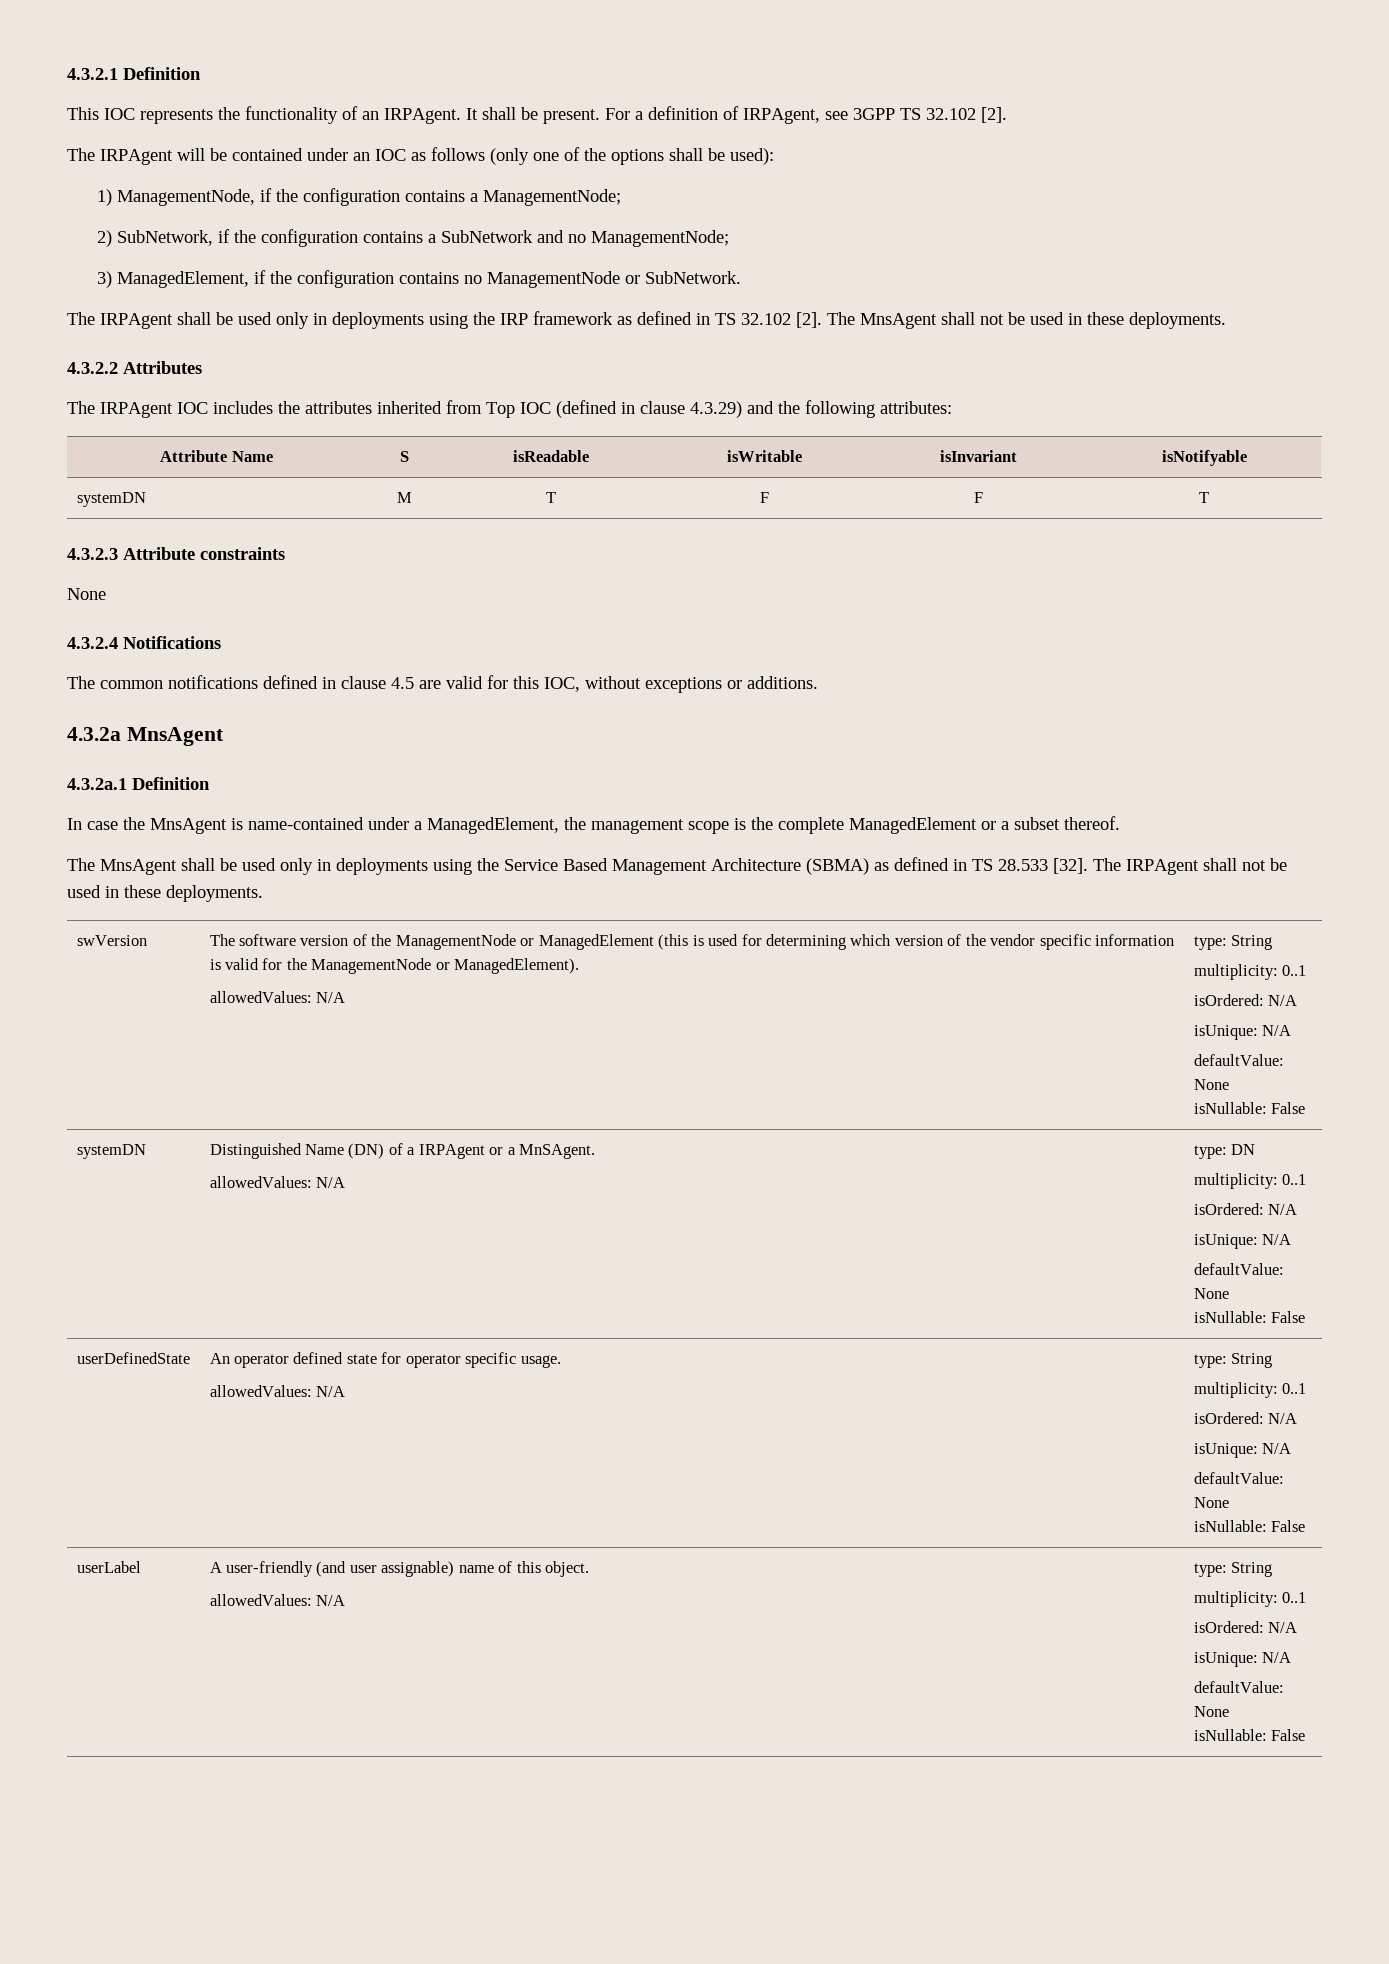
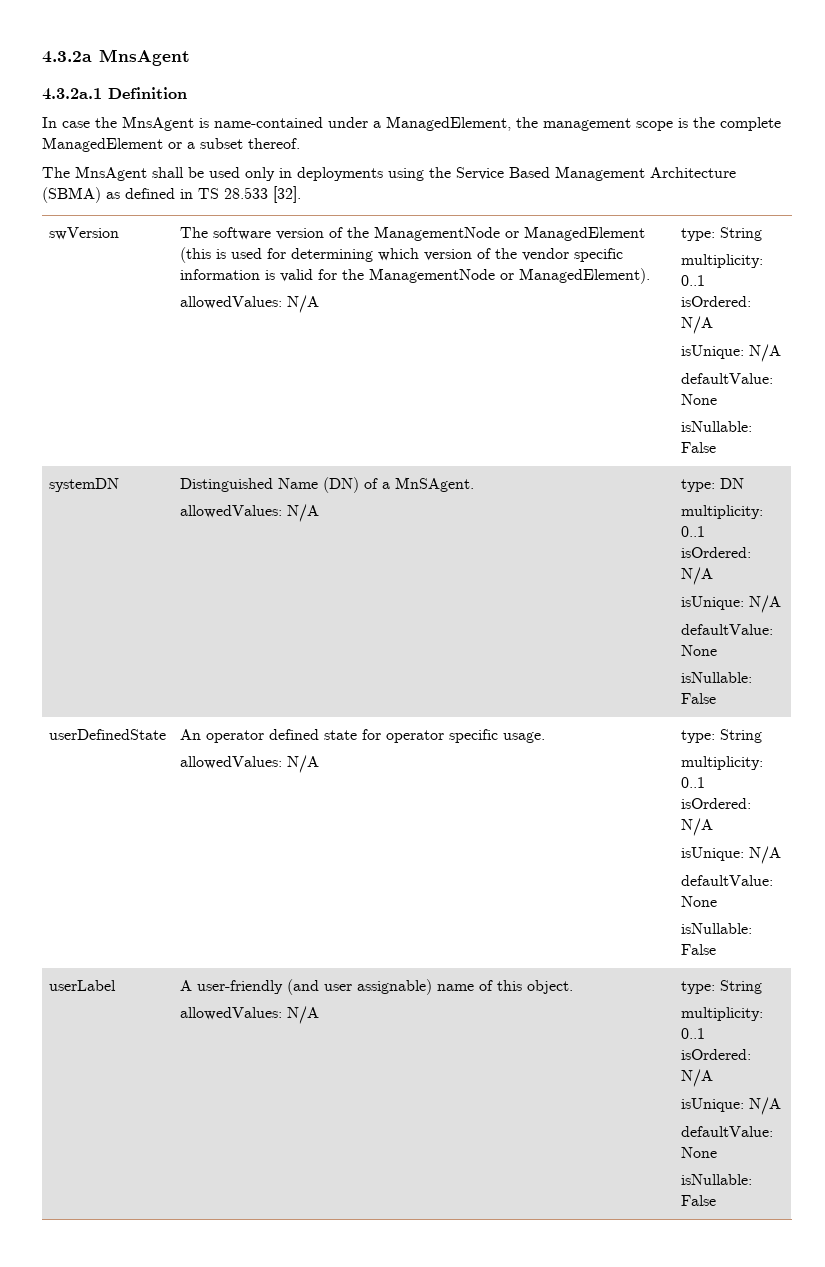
- 4.3.2.1 Definition
- This IOC represents the functionality of an IRPAgent. It shall be present. For a definition of IRPAgent, see 3GPP TS 32.102 [2].
- The IRPAgent will be contained under an IOC as follows (only one of the options shall be used):
- 1) ManagementNode, if the configuration contains a ManagementNode;
- 2) SubNetwork, if the configuration contains a SubNetwork and no ManagementNode;
- 3) ManagedElement, if the configuration contains no ManagementNode or SubNetwork.
- The IRPAgent shall be used only in deployments using the IRP framework as defined in TS 32.102 [2]. The MnsAgent shall not be used in these deployments.
- 4.3.2.2 Attributes
- The IRPAgent IOC includes the attributes inherited from Top IOC (defined in clause 4.3.29) and the following attributes:
- Attribute Name | S | isReadable | isWritable | isInvariant | isNotifyable
- systemDN | M | T | F | F | T
- 4.3.2.3 Attribute constraints
- None
- 4.3.2.4 Notifications
- The common notifications defined in clause 4.5 are valid for this IOC, without exceptions or additions.
- The IRPAgent shall not be used in these deployments.
- systemDN | Distinguished Name (DN) of a IRPAgent or a MnSAgent.
+ systemDN | Distinguished Name (DN) of a MnSAgent.

